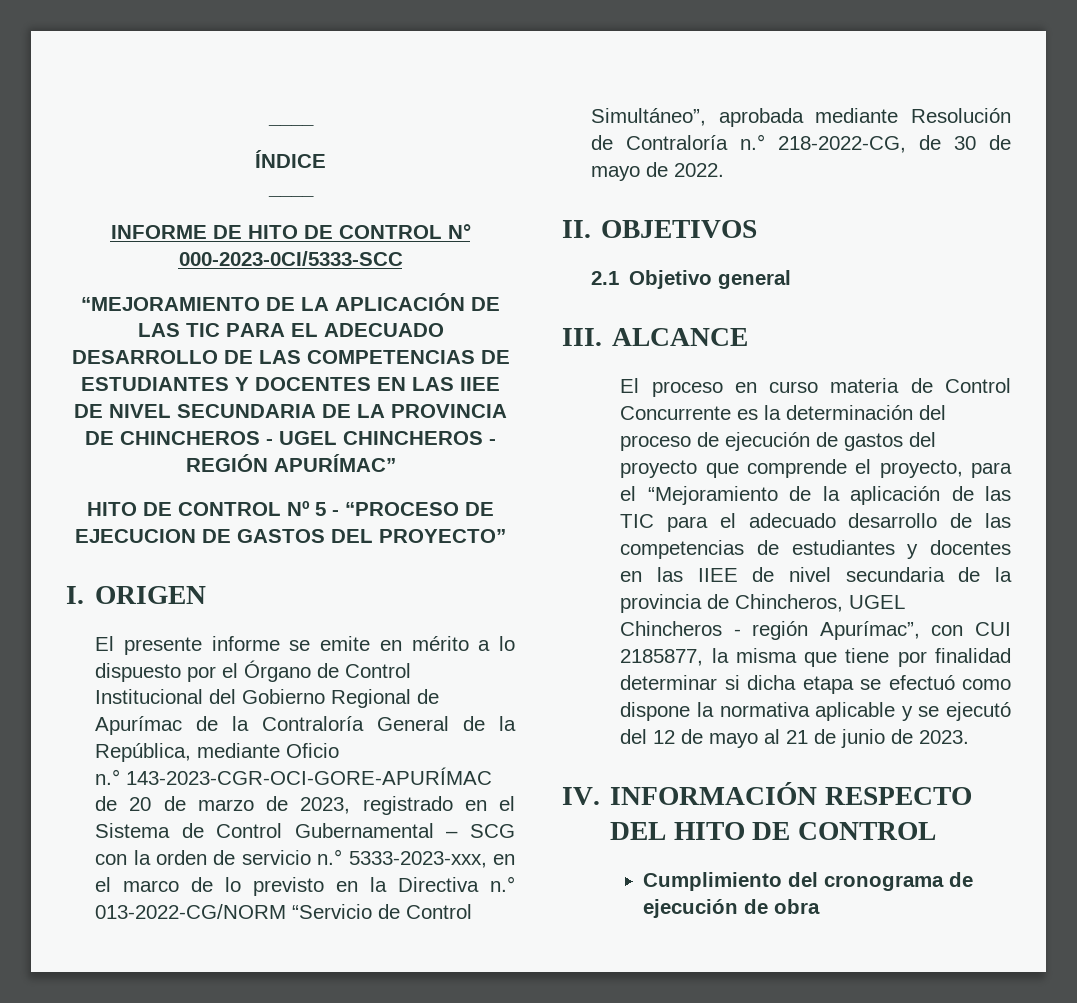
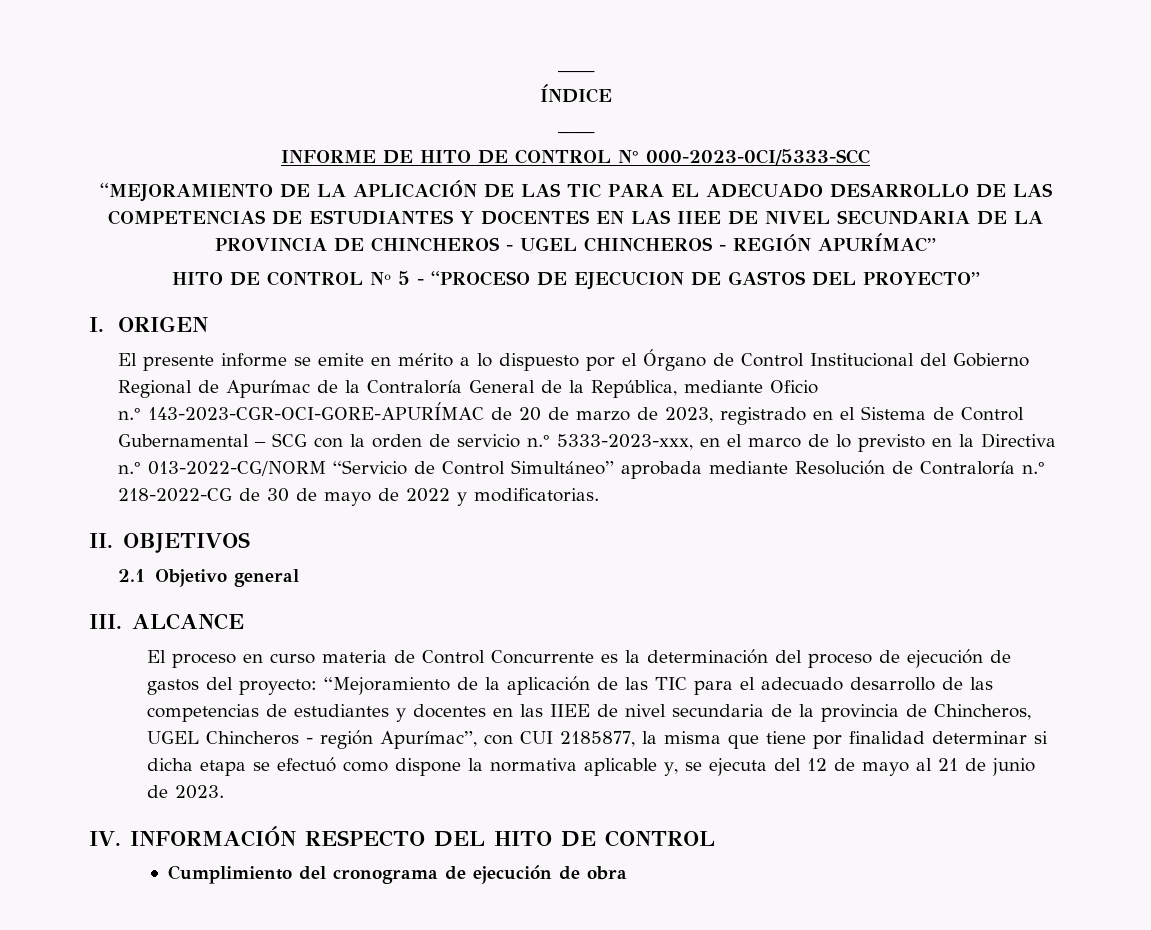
- n.° 143-2023-CGR-OCI-GORE-APURÍMAC de 20 de marzo de 2023, registrado en el Sistema de Control Gubernamental – SCG con la orden de servicio n.° 5333-2023-xxx, en el marco de lo previsto en la Directiva n.° 013-2022-CG/NORM “Servicio de Control Simultáneo”, aprobada mediante Resolución de Contraloría n.° 218-2022-CG, de 30 de mayo de 2022.
+ n.° 143-2023-CGR-OCI-GORE-APURÍMAC de 20 de marzo de 2023, registrado en el Sistema de Control Gubernamental – SCG con la orden de servicio n.° 5333-2023-xxx, en el marco de lo previsto en la Directiva n.° 013-2022-CG/NORM “Servicio de Control Simultáneo” aprobada mediante Resolución de Contraloría n.° 218-2022-CG de 30 de mayo de 2022 y modificatorias.
- El proceso en curso materia de Control Concurrente es la determinación del proceso de ejecución de gastos del proyecto que comprende el proyecto, para el “Mejoramiento de la aplicación de las TIC para el adecuado desarrollo de las competencias de estudiantes y docentes en las IIEE de nivel secundaria de la provincia de Chincheros, UGEL Chincheros - región Apurímac”, con CUI 2185877, la misma que tiene por finalidad determinar si dicha etapa se efectuó como dispone la normativa aplicable y se ejecutó del 12 de mayo al 21 de junio de 2023.
+ El proceso en curso materia de Control Concurrente es la determinación del proceso de ejecución de gastos del proyecto: “Mejoramiento de la aplicación de las TIC para el adecuado desarrollo de las competencias de estudiantes y docentes en las IIEE de nivel secundaria de la provincia de Chincheros, UGEL Chincheros - región Apurímac”, con CUI 2185877, la misma que tiene por finalidad determinar si dicha etapa se efectuó como dispone la normativa aplicable y, se ejecuta del 12 de mayo al 21 de junio de 2023.

